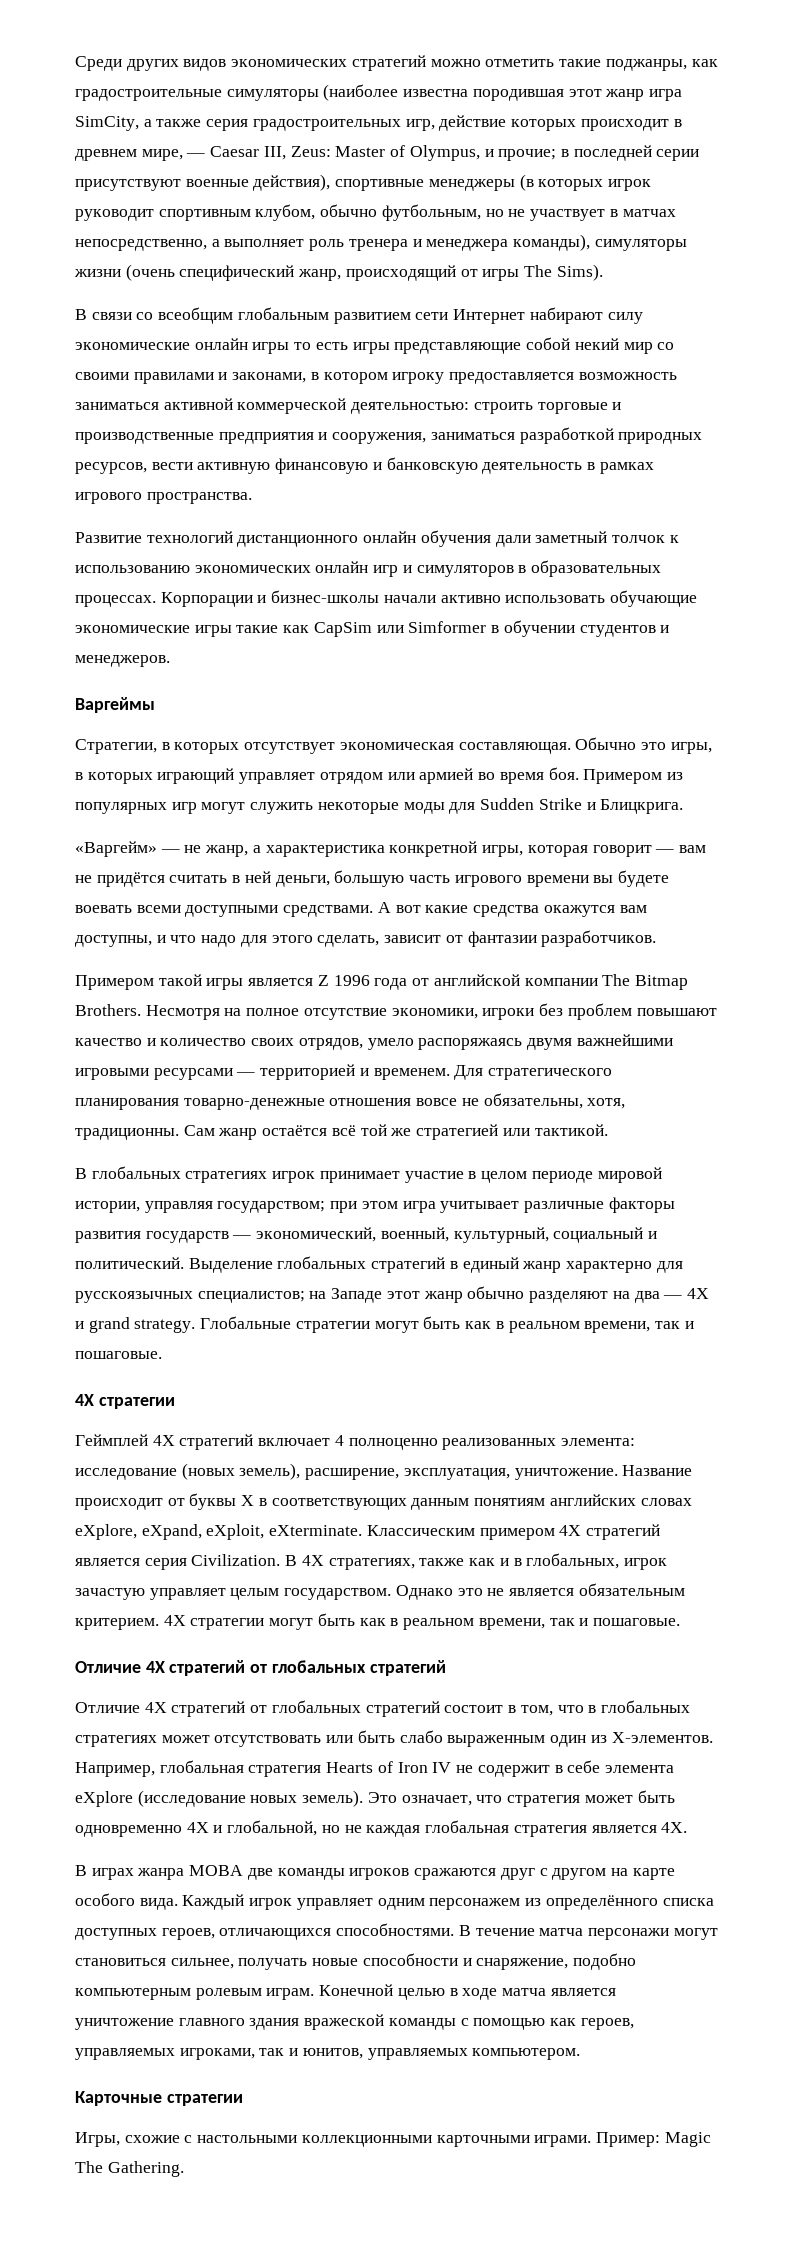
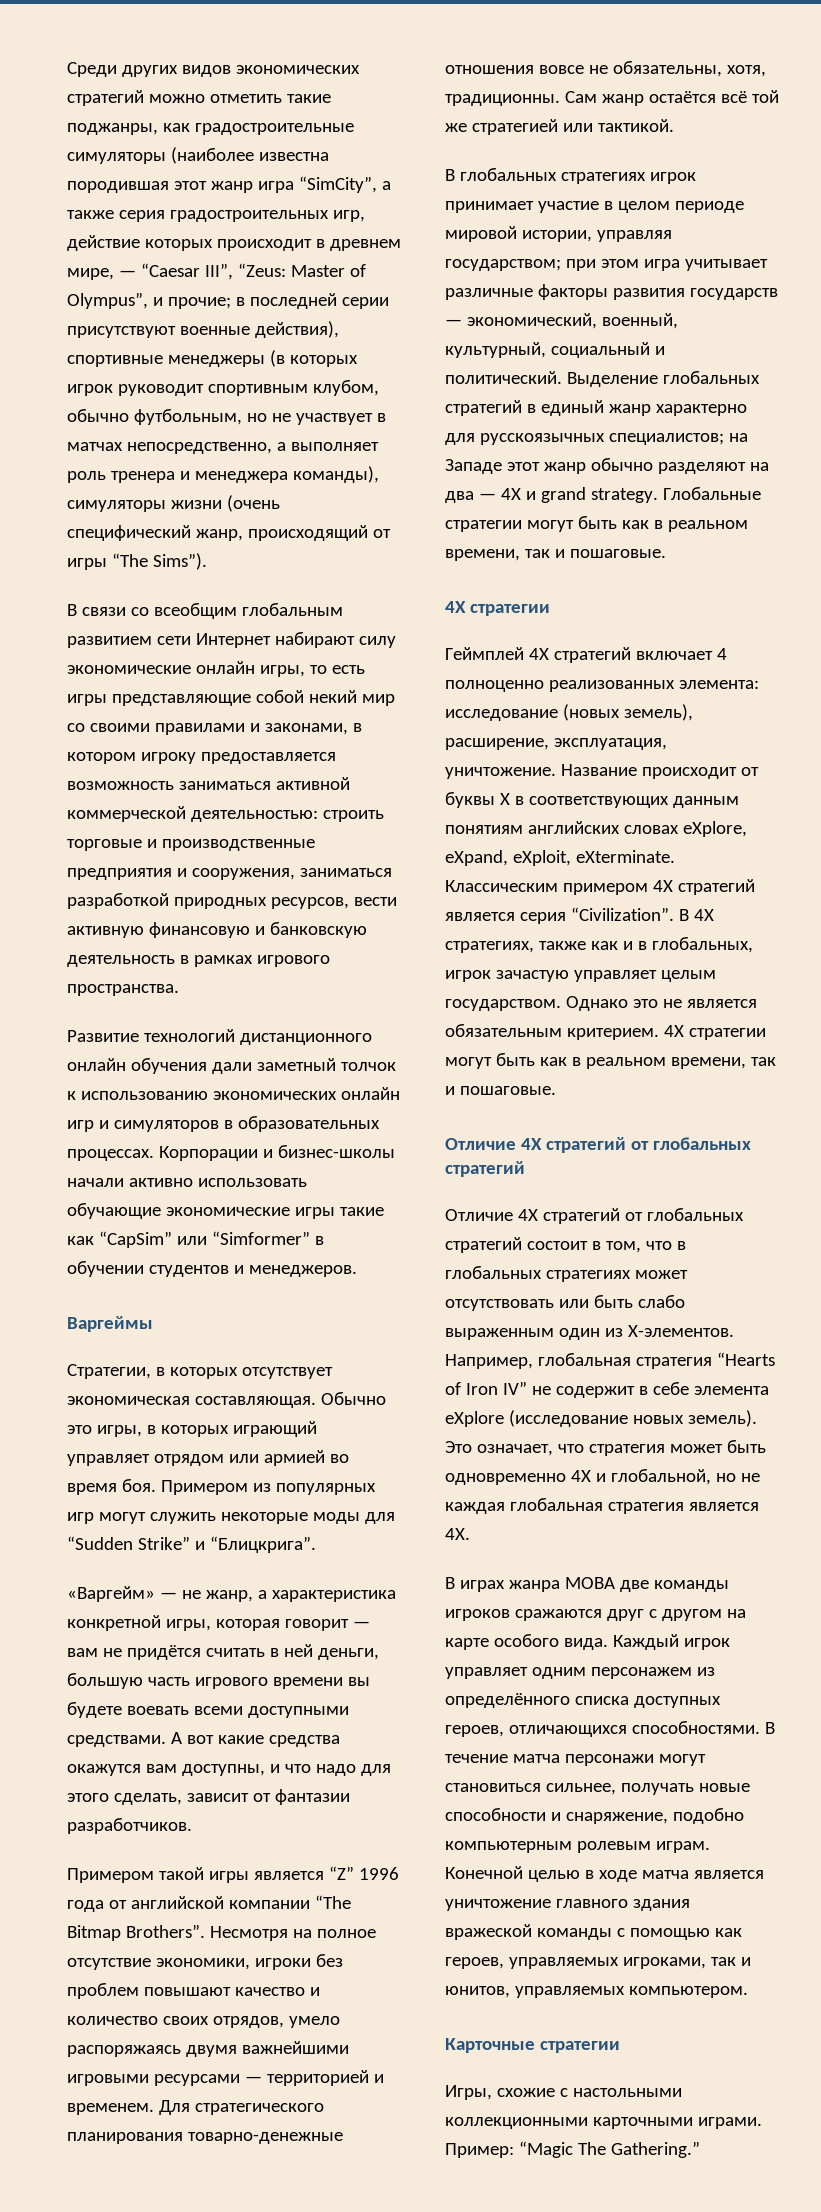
- Среди других видов экономических стратегий можно отметить такие поджанры, как градостроительные симуляторы (наиболее известна породившая этот жанр игра SimCity, а также серия градостроительных игр, действие которых происходит в древнем мире, — Caesar III, Zeus:
+ Среди других видов экономических стратегий можно отметить такие поджанры, как градостроительные симуляторы (наиболее известна породившая этот жанр игра “SimCity”, а также серия градостроительных игр, действие которых происходит в древнем мире, — “Caesar III”, “Zeus:
- Master of Olympus, и прочие;
+ Master of Olympus”, и прочие;
- в последней серии присутствуют военные действия), спортивные менеджеры (в которых игрок руководит спортивным клубом, обычно футбольным, но не участвует в матчах непосредственно, а выполняет роль тренера и менеджера команды), симуляторы жизни (очень специфический жанр, происходящий от игры The Sims).
+ в последней серии присутствуют военные действия), спортивные менеджеры (в которых игрок руководит спортивным клубом, обычно футбольным, но не участвует в матчах непосредственно, а выполняет роль тренера и менеджера команды), симуляторы жизни (очень специфический жанр, происходящий от игры “The Sims”).
- В связи со всеобщим глобальным развитием сети Интернет набирают силу экономические онлайн игры то есть игры представляющие собой некий мир со своими правилами и законами, в котором игроку предоставляется возможность заниматься активной коммерческой деятельностью: строить торговые и производственные предприятия и сооружения, заниматься разработкой природных ресурсов, вести активную финансовую и банковскую деятельность в рамках игрового пространства.
+ В связи со всеобщим глобальным развитием сети Интернет набирают силу экономические онлайн игры, то есть игры представляющие собой некий мир со своими правилами и законами, в котором игроку предоставляется возможность заниматься активной коммерческой деятельностью: строить торговые и производственные предприятия и сооружения, заниматься разработкой природных ресурсов, вести активную финансовую и банковскую деятельность в рамках игрового пространства.
- Корпорации и бизнес-школы начали активно использовать обучающие экономические игры такие как CapSim или Simformer в обучении студентов и менеджеров.
+ Корпорации и бизнес-школы начали активно использовать обучающие экономические игры такие как “CapSim” или “Simformer” в обучении студентов и менеджеров.
- Примером из популярных игр могут служить некоторые моды для Sudden Strike и Блицкрига.
+ Примером из популярных игр могут служить некоторые моды для “Sudden Strike” и “Блицкрига”.
- Примером такой игры является Z 1996 года от английской компании The Bitmap Brothers.
+ Примером такой игры является “Z” 1996 года от английской компании “The Bitmap Brothers”.
- Классическим примером 4X стратегий является серия Civilization.
+ Классическим примером 4X стратегий является серия “Civilization”.
- Например, глобальная стратегия Hearts of Iron IV не содержит в себе элемента eXplore (исследование новых земель).
+ Например, глобальная стратегия “Hearts of Iron IV” не содержит в себе элемента eXplore (исследование новых земель).
- Пример: Magic The Gathering.
+ Пример: “Magic The Gathering.”

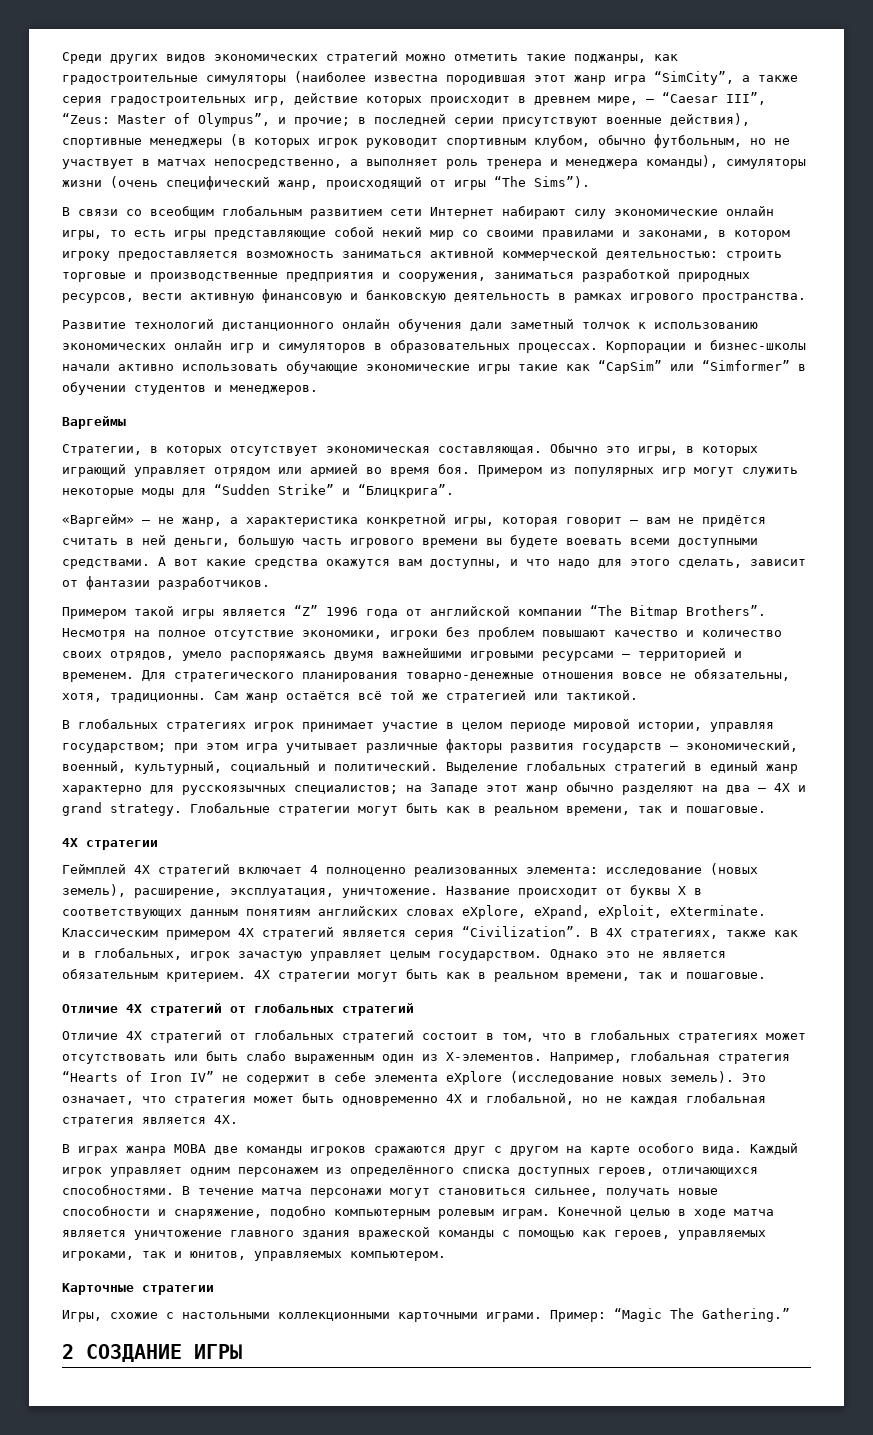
+ 2 СОЗДАНИЕ ИГРЫ

